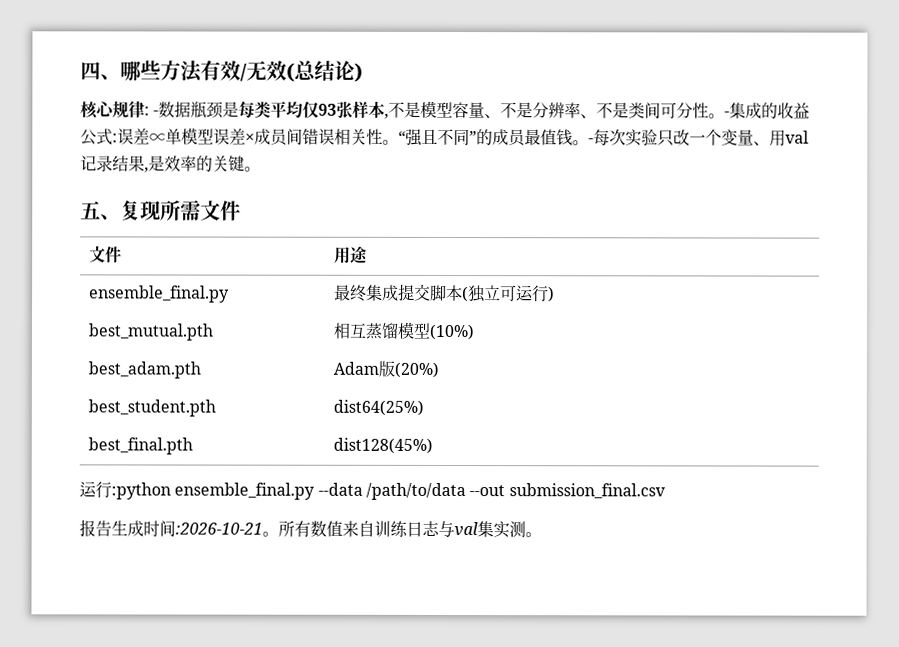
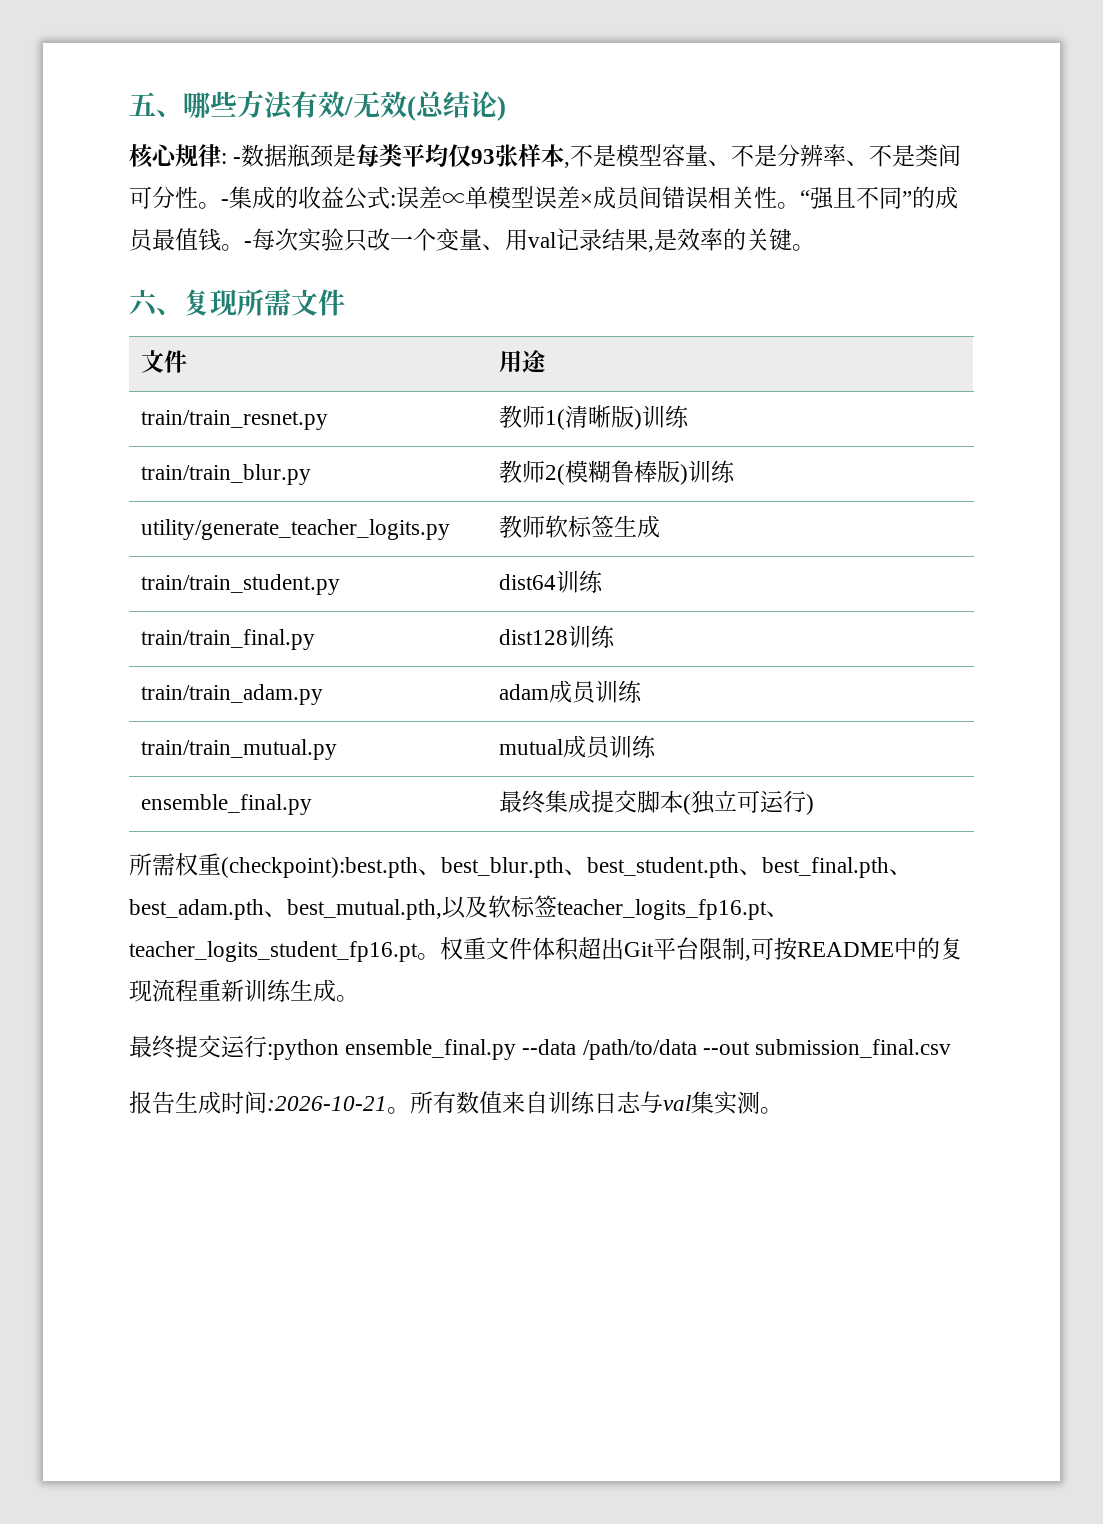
- 四、哪些方法有效/无效(总结论)
+ 五、哪些方法有效/无效(总结论)
- 五、复现所需文件
+ 六、复现所需文件
+ train/train_resnet.py | 教师1(清晰版)训练
+ train/train_blur.py | 教师2(模糊鲁棒版)训练
+ utility/generate_teacher_logits.py | 教师软标签生成
+ train/train_student.py | dist64训练
+ train/train_final.py | dist128训练
+ train/train_adam.py | adam成员训练
+ train/train_mutual.py | mutual成员训练
- best_mutual.pth | 相互蒸馏模型(10%)
- best_adam.pth | Adam版(20%)
- best_student.pth | dist64(25%)
- best_final.pth | dist128(45%)
- 运行:python ensemble_final.py --data /path/to/data --out submission_final.csv
+ 所需权重(checkpoint):best.pth、best_blur.pth、best_student.pth、best_final.pth、best_adam.pth、best_mutual.pth,以及软标签teacher_logits_fp16.pt、teacher_logits_student_fp16.pt。权重文件体积超出Git平台限制,可按README中的复现流程重新训练生成。
+ 最终提交运行:python ensemble_final.py --data /path/to/data --out submission_final.csv

